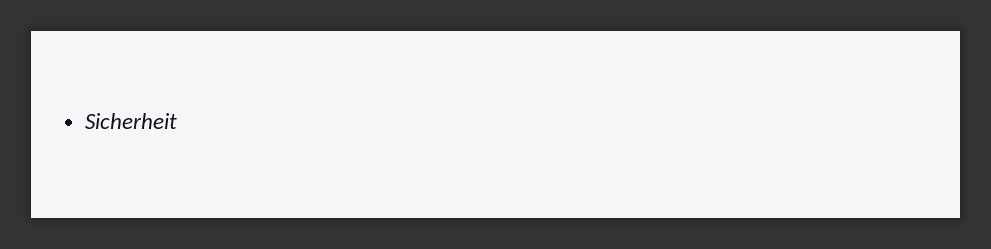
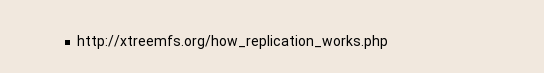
- Sicherheit
+ http://xtreemfs.org/how_replication_works.php

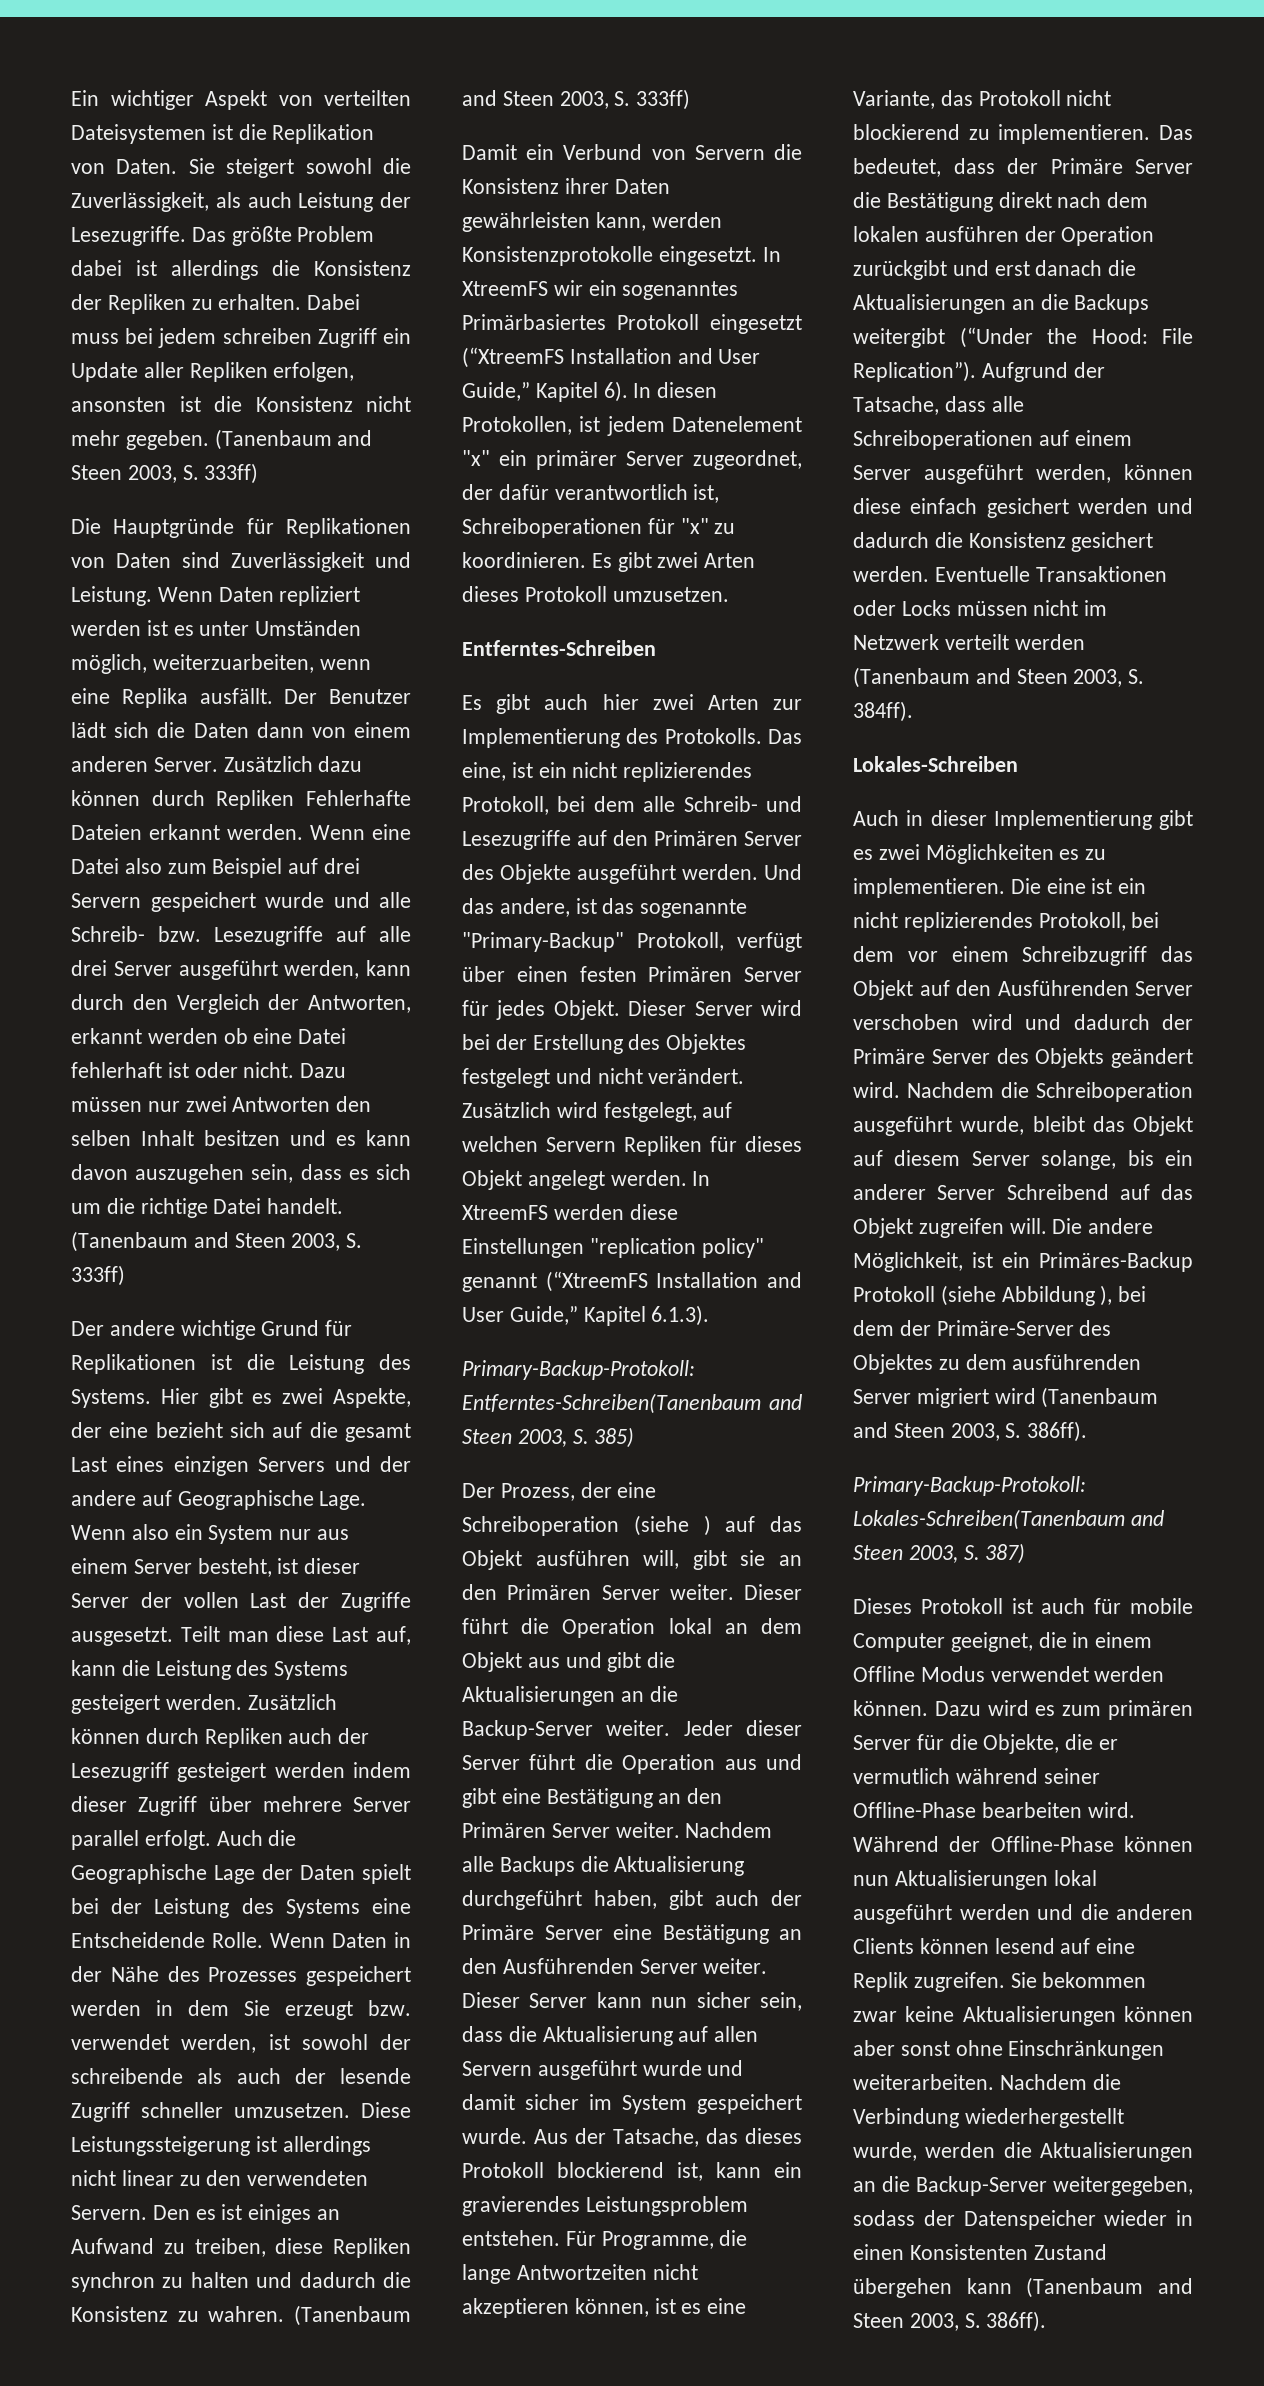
- http://xtreemfs.org/how_replication_works.php
+ Ein wichtiger Aspekt von verteilten Dateisystemen ist die Replikation von Daten. Sie steigert sowohl die Zuverlässigkeit, als auch Leistung der Lesezugriffe. Das größte Problem dabei ist allerdings die Konsistenz der Repliken zu erhalten. Dabei muss bei jedem schreiben Zugriff ein Update aller Repliken erfolgen, ansonsten ist die Konsistenz nicht mehr gegeben. (Tanenbaum and Steen 2003, S. 333ff)
+ Die Hauptgründe für Replikationen von Daten sind Zuverlässigkeit und Leistung. Wenn Daten repliziert werden ist es unter Umständen möglich, weiterzuarbeiten, wenn eine Replika ausfällt. Der Benutzer lädt sich die Daten dann von einem anderen Server. Zusätzlich dazu können durch Repliken Fehlerhafte Dateien erkannt werden. Wenn eine Datei also zum Beispiel auf drei Servern gespeichert wurde und alle Schreib- bzw. Lesezugriffe auf alle drei Server ausgeführt werden, kann durch den Vergleich der Antworten, erkannt werden ob eine Datei fehlerhaft ist oder nicht. Dazu müssen nur zwei Antworten den selben Inhalt besitzen und es kann davon auszugehen sein, dass es sich um die richtige Datei handelt. (Tanenbaum and Steen 2003, S. 333ff)
+ Der andere wichtige Grund für Replikationen ist die Leistung des Systems. Hier gibt es zwei Aspekte, der eine bezieht sich auf die gesamt Last eines einzigen Servers und der andere auf Geographische Lage. Wenn also ein System nur aus einem Server besteht, ist dieser Server der vollen Last der Zugriffe ausgesetzt. Teilt man diese Last auf, kann die Leistung des Systems gesteigert werden. Zusätzlich können durch Repliken auch der Lesezugriff gesteigert werden indem dieser Zugriff über mehrere Server parallel erfolgt. Auch die Geographische Lage der Daten spielt bei der Leistung des Systems eine Entscheidende Rolle. Wenn Daten in der Nähe des Prozesses gespeichert werden in dem Sie erzeugt bzw. verwendet werden, ist sowohl der schreibende als auch der lesende Zugriff schneller umzusetzen. Diese Leistungssteigerung ist allerdings nicht linear zu den verwendeten Servern. Den es ist einiges an Aufwand zu treiben, diese Repliken synchron zu halten und dadurch die Konsistenz zu wahren. (Tanenbaum and Steen 2003, S. 333ff)
+ Damit ein Verbund von Servern die Konsistenz ihrer Daten gewährleisten kann, werden Konsistenzprotokolle eingesetzt. In XtreemFS wir ein sogenanntes Primärbasiertes Protokoll eingesetzt (“XtreemFS Installation and User Guide,” Kapitel 6). In diesen Protokollen, ist jedem Datenelement "x" ein primärer Server zugeordnet, der dafür verantwortlich ist, Schreiboperationen für "x" zu koordinieren. Es gibt zwei Arten dieses Protokoll umzusetzen.
+ Entferntes-Schreiben
+ Es gibt auch hier zwei Arten zur Implementierung des Protokolls. Das eine, ist ein nicht replizierendes Protokoll, bei dem alle Schreib- und Lesezugriffe auf den Primären Server des Objekte ausgeführt werden. Und das andere, ist das sogenannte "Primary-Backup" Protokoll, verfügt über einen festen Primären Server für jedes Objekt. Dieser Server wird bei der Erstellung des Objektes festgelegt und nicht verändert. Zusätzlich wird festgelegt, auf welchen Servern Repliken für dieses Objekt angelegt werden. In XtreemFS werden diese Einstellungen "replication policy" genannt (“XtreemFS Installation and User Guide,” Kapitel 6.1.3).
+ Primary-Backup-Protokoll: Entferntes-Schreiben(Tanenbaum and Steen 2003, S. 385)
+ Der Prozess, der eine Schreiboperation (siehe ) auf das Objekt ausführen will, gibt sie an den Primären Server weiter. Dieser führt die Operation lokal an dem Objekt aus und gibt die Aktualisierungen an die Backup-Server weiter. Jeder dieser Server führt die Operation aus und gibt eine Bestätigung an den Primären Server weiter. Nachdem alle Backups die Aktualisierung durchgeführt haben, gibt auch der Primäre Server eine Bestätigung an den Ausführenden Server weiter. Dieser Server kann nun sicher sein, dass die Aktualisierung auf allen Servern ausgeführt wurde und damit sicher im System gespeichert wurde. Aus der Tatsache, das dieses Protokoll blockierend ist, kann ein gravierendes Leistungsproblem entstehen. Für Programme, die lange Antwortzeiten nicht akzeptieren können, ist es eine Variante, das Protokoll nicht blockierend zu implementieren. Das bedeutet, dass der Primäre Server die Bestätigung direkt nach dem lokalen ausführen der Operation zurückgibt und erst danach die Aktualisierungen an die Backups weitergibt (“Under the Hood: File Replication”). Aufgrund der Tatsache, dass alle Schreiboperationen auf einem Server ausgeführt werden, können diese einfach gesichert werden und dadurch die Konsistenz gesichert werden. Eventuelle Transaktionen oder Locks müssen nicht im Netzwerk verteilt werden (Tanenbaum and Steen 2003, S. 384ff).
+ Lokales-Schreiben
+ Auch in dieser Implementierung gibt es zwei Möglichkeiten es zu implementieren. Die eine ist ein nicht replizierendes Protokoll, bei dem vor einem Schreibzugriff das Objekt auf den Ausführenden Server verschoben wird und dadurch der Primäre Server des Objekts geändert wird. Nachdem die Schreiboperation ausgeführt wurde, bleibt das Objekt auf diesem Server solange, bis ein anderer Server Schreibend auf das Objekt zugreifen will. Die andere Möglichkeit, ist ein Primäres-Backup Protokoll (siehe Abbildung ), bei dem der Primäre-Server des Objektes zu dem ausführenden Server migriert wird (Tanenbaum and Steen 2003, S. 386ff).
+ Primary-Backup-Protokoll: Lokales-Schreiben(Tanenbaum and Steen 2003, S. 387)
+ Dieses Protokoll ist auch für mobile Computer geeignet, die in einem Offline Modus verwendet werden können. Dazu wird es zum primären Server für die Objekte, die er vermutlich während seiner Offline-Phase bearbeiten wird. Während der Offline-Phase können nun Aktualisierungen lokal ausgeführt werden und die anderen Clients können lesend auf eine Replik zugreifen. Sie bekommen zwar keine Aktualisierungen können aber sonst ohne Einschränkungen weiterarbeiten. Nachdem die Verbindung wiederhergestellt wurde, werden die Aktualisierungen an die Backup-Server weitergegeben, sodass der Datenspeicher wieder in einen Konsistenten Zustand übergehen kann (Tanenbaum and Steen 2003, S. 386ff).

